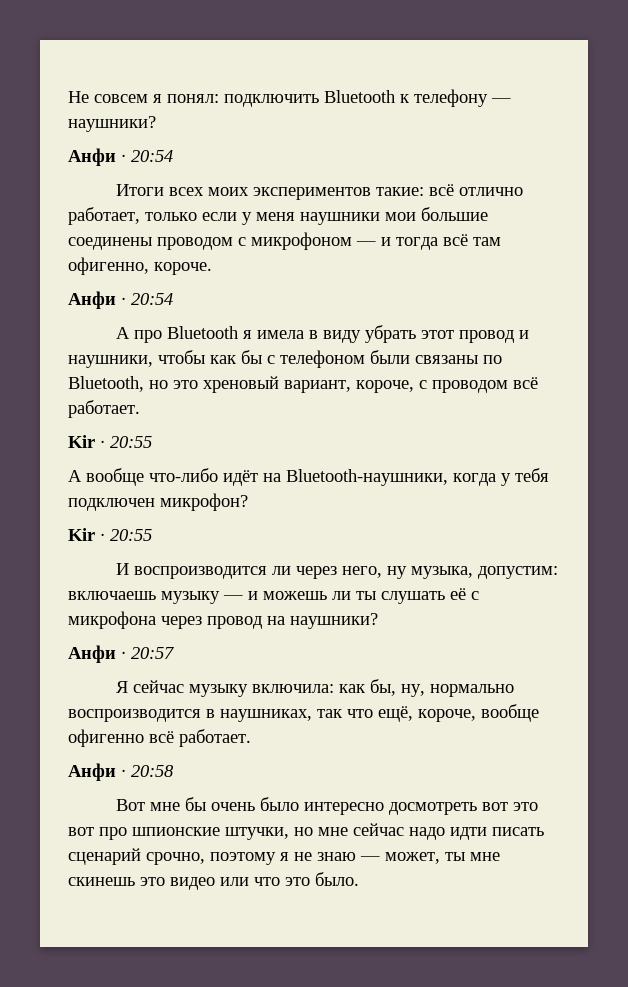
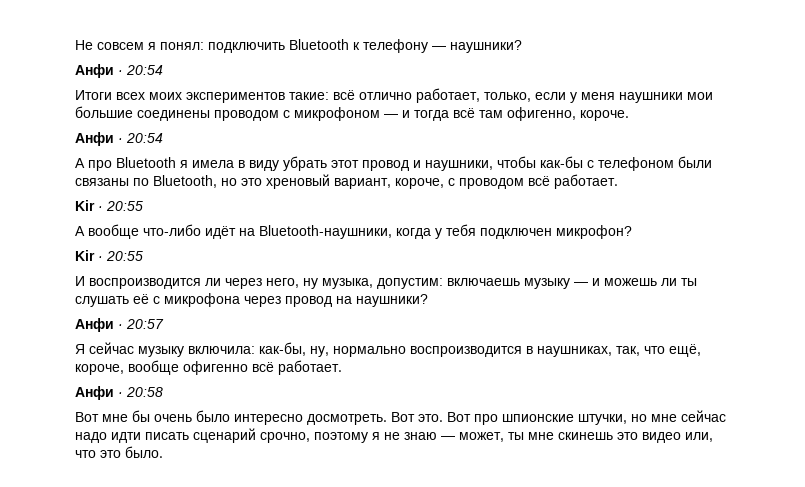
- Итоги всех моих экспериментов такие: всё отлично работает, только если у меня наушники мои большие соединены проводом с микрофоном — и тогда всё там офигенно, короче.
+ Итоги всех моих экспериментов такие: всё отлично работает, только, если у меня наушники мои большие соединены проводом с микрофоном — и тогда всё там офигенно, короче.
- А про Bluetooth я имела в виду убрать этот провод и наушники, чтобы как бы с телефоном были связаны по Bluetooth, но это хреновый вариант, короче, с проводом всё работает.
+ А про Bluetooth я имела в виду убрать этот провод и наушники, чтобы как-бы с телефоном были связаны по Bluetooth, но это хреновый вариант, короче, с проводом всё работает.
- Я сейчас музыку включила: как бы, ну, нормально воспроизводится в наушниках, так что ещё, короче, вообще офигенно всё работает.
+ Я сейчас музыку включила: как-бы, ну, нормально воспроизводится в наушниках, так, что ещё, короче, вообще офигенно всё работает.
- Вот мне бы очень было интересно досмотреть вот это вот про шпионские штучки, но мне сейчас надо идти писать сценарий срочно, поэтому я не знаю — может, ты мне скинешь это видео или что это было.
+ Вот мне бы очень было интересно досмотреть. Вот это. Вот про шпионские штучки, но мне сейчас надо идти писать сценарий срочно, поэтому я не знаю — может, ты мне скинешь это видео или, что это было.

